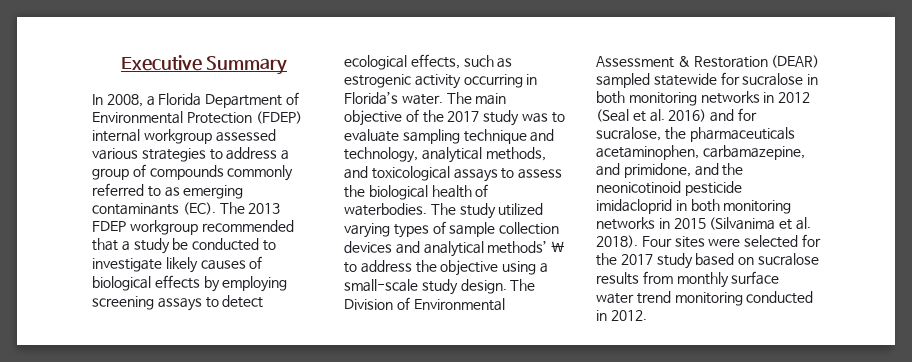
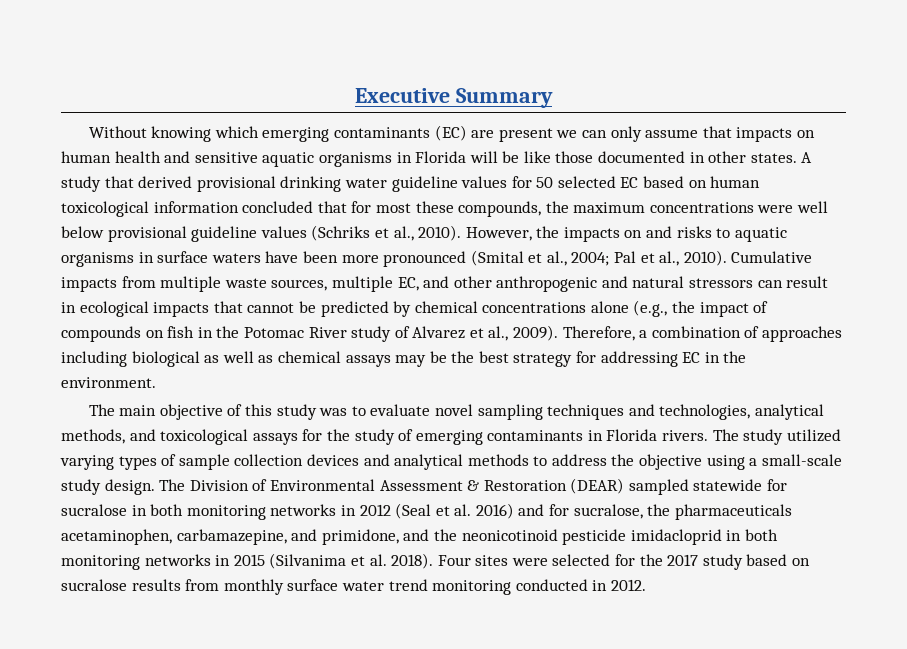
- In 2008, a Florida Department of Environmental Protection (FDEP) internal workgroup assessed various strategies to address a group of compounds commonly referred to as emerging contaminants (EC). The 2013 FDEP workgroup recommended that a study be conducted to investigate likely causes of biological effects by employing screening assays to detect ecological effects, such as estrogenic activity occurring in Florida’s water. The main objective of the 2017 study was to evaluate sampling technique and technology, analytical methods, and toxicological assays to assess the biological health of waterbodies.
+ Without knowing which emerging contaminants (EC) are present we can only assume that impacts on human health and sensitive aquatic organisms in Florida will be like those documented in other states. A study that derived provisional drinking water guideline values for 50 selected EC based on human toxicological information concluded that for most these compounds, the maximum concentrations were well below provisional guideline values (Schriks et al., 2010). However, the impacts on and risks to aquatic organisms in surface waters have been more pronounced (Smital et al., 2004; Pal et al., 2010). Cumulative impacts from multiple waste sources, multiple EC, and other anthropogenic and natural stressors can result in ecological impacts that cannot be predicted by chemical concentrations alone (e.g., the impact of compounds on fish in the Potomac River study of Alvarez et al., 2009). Therefore, a combination of approaches including biological as well as chemical assays may be the best strategy for addressing EC in the environment.
+ The main objective of this study was to evaluate novel sampling techniques and technologies, analytical methods, and toxicological assays for the study of emerging contaminants in Florida rivers.
- The study utilized varying types of sample collection devices and analytical methods’ \ to address the objective using a small-scale study design.
+ The study utilized varying types of sample collection devices and analytical methods to address the objective using a small-scale study design.

